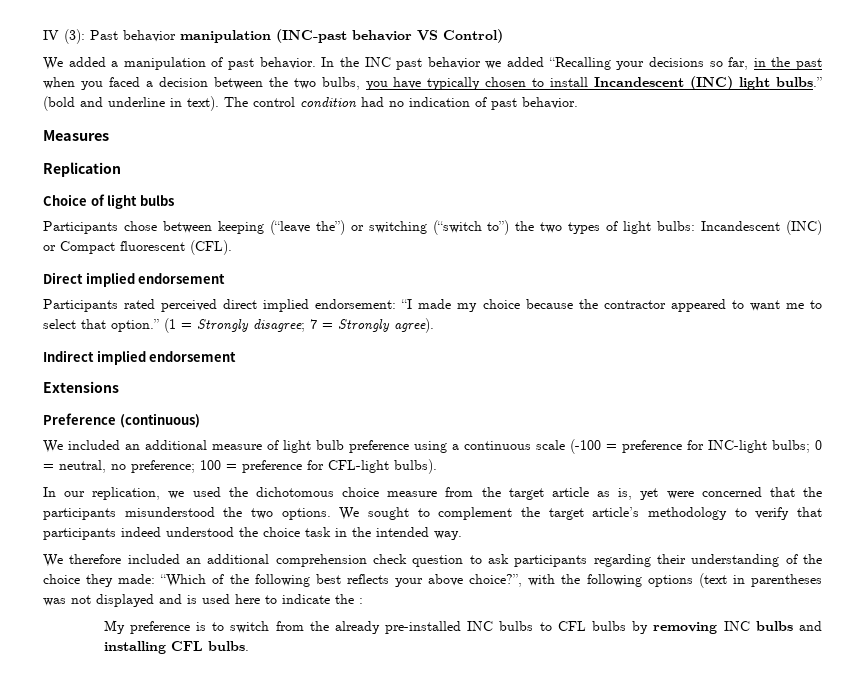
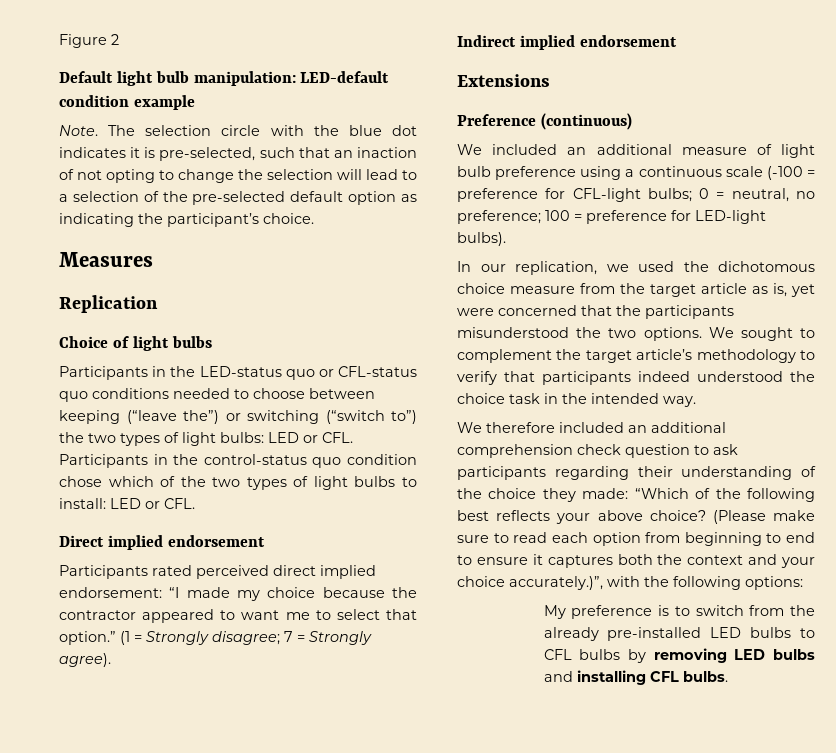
- IV (3): Past behavior manipulation (INC-past behavior VS Control)
- We added a manipulation of past behavior. In the INC past behavior we added “Recalling your decisions so far, in the past when you faced a decision between the two bulbs, you have typically chosen to install Incandescent (INC) light bulbs.” (bold and underline in text). The control condition had no indication of past behavior.
+ Figure 2
+ Default light bulb manipulation: LED-default condition example
+ Note. The selection circle with the blue dot indicates it is pre-selected, such that an inaction of not opting to change the selection will lead to a selection of the pre-selected default option as indicating the participant’s choice.
- Participants chose between keeping (“leave the”) or switching (“switch to”) the two types of light bulbs: Incandescent (INC) or Compact fluorescent (CFL).
+ Participants in the LED-status quo or CFL-status quo conditions needed to choose between keeping (“leave the”) or switching (“switch to”) the two types of light bulbs: LED or CFL. Participants in the control-status quo condition chose which of the two types of light bulbs to install: LED or CFL.
- We included an additional measure of light bulb preference using a continuous scale (-100 = preference for INC-light bulbs; 0 = neutral, no preference; 100 = preference for CFL-light bulbs).
+ We included an additional measure of light bulb preference using a continuous scale (-100 = preference for CFL-light bulbs; 0 = neutral, no preference; 100 = preference for LED-light bulbs).
- We therefore included an additional comprehension check question to ask participants regarding their understanding of the choice they made: “Which of the following best reflects your above choice?”, with the following options (text in parentheses was not displayed and is used here to indicate the :
+ We therefore included an additional comprehension check question to ask participants regarding their understanding of the choice they made: “Which of the following best reflects your above choice? (Please make sure to read each option from beginning to end to ensure it captures both the context and your choice accurately.)”, with the following options:
- My preference is to switch from the already pre-installed INC bulbs to CFL bulbs by removing INC bulbs and installing CFL bulbs.
+ My preference is to switch from the already pre-installed LED bulbs to CFL bulbs by removing LED bulbs and installing CFL bulbs.

